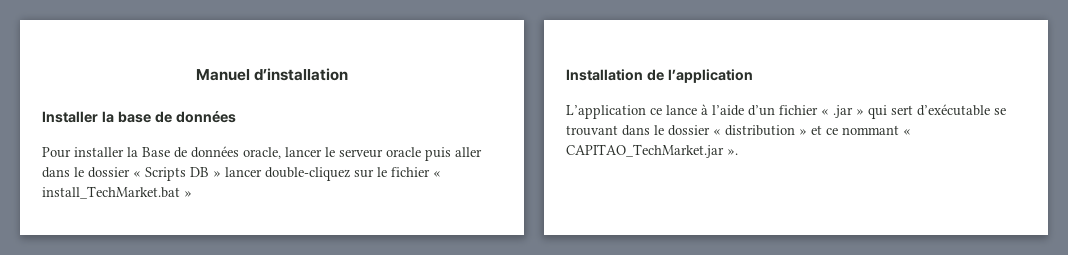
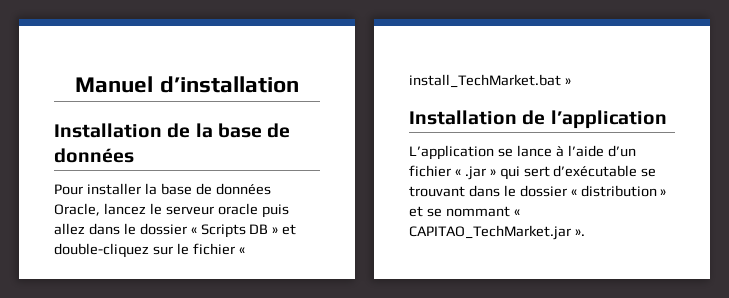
- Installer la base de données
+ Installation de la base de données
- Pour installer la Base de données oracle, lancer le serveur oracle puis aller dans le dossier « Scripts DB » lancer double-cliquez sur le fichier « install_TechMarket.bat »
+ Pour installer la base de données Oracle, lancez le serveur oracle puis allez dans le dossier « Scripts DB » et double-cliquez sur le fichier « install_TechMarket.bat »
- L’application ce lance à l’aide d’un fichier « .jar » qui sert d’exécutable se trouvant dans le dossier « distribution » et ce nommant « CAPITAO_TechMarket.jar ».
+ L’application se lance à l’aide d’un fichier « .jar » qui sert d’exécutable se trouvant dans le dossier « distribution » et se nommant « CAPITAO_TechMarket.jar ».

